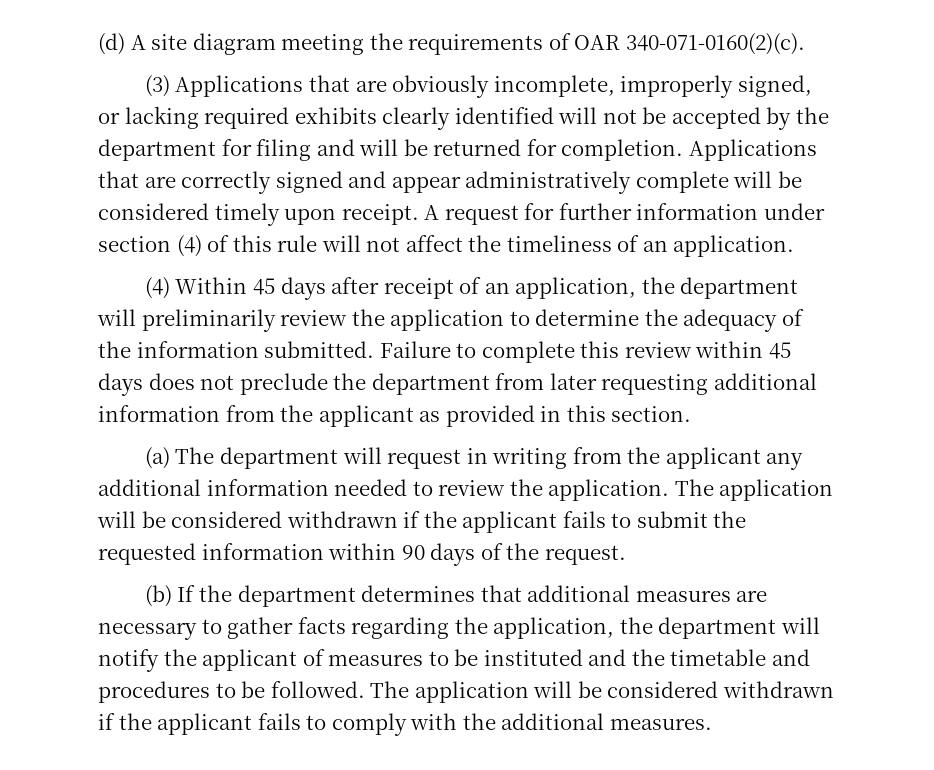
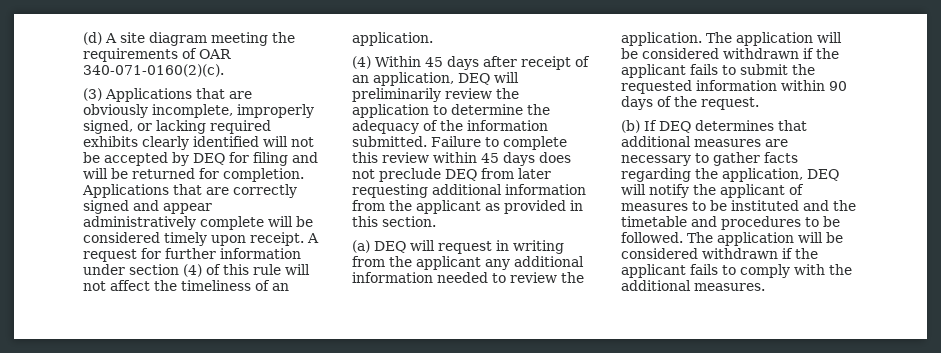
- (3) Applications that are obviously incomplete, improperly signed, or lacking required exhibits clearly identified will not be accepted by the department for filing and will be returned for completion.
+ (3) Applications that are obviously incomplete, improperly signed, or lacking required exhibits clearly identified will not be accepted by DEQ for filing and will be returned for completion.
- (4) Within 45 days after receipt of an application, the department will preliminarily review the application to determine the adequacy of the information submitted.
+ (4) Within 45 days after receipt of an application, DEQ will preliminarily review the application to determine the adequacy of the information submitted.
- Failure to complete this review within 45 days does not preclude the department from later requesting additional information from the applicant as provided in this section.
+ Failure to complete this review within 45 days does not preclude DEQ from later requesting additional information from the applicant as provided in this section.
- (a) The department will request in writing from the applicant any additional information needed to review the application.
+ (a) DEQ will request in writing from the applicant any additional information needed to review the application.
- (b) If the department determines that additional measures are necessary to gather facts regarding the application, the department will notify the applicant of measures to be instituted and the timetable and procedures to be followed.
+ (b) If DEQ determines that additional measures are necessary to gather facts regarding the application, DEQ will notify the applicant of measures to be instituted and the timetable and procedures to be followed.

